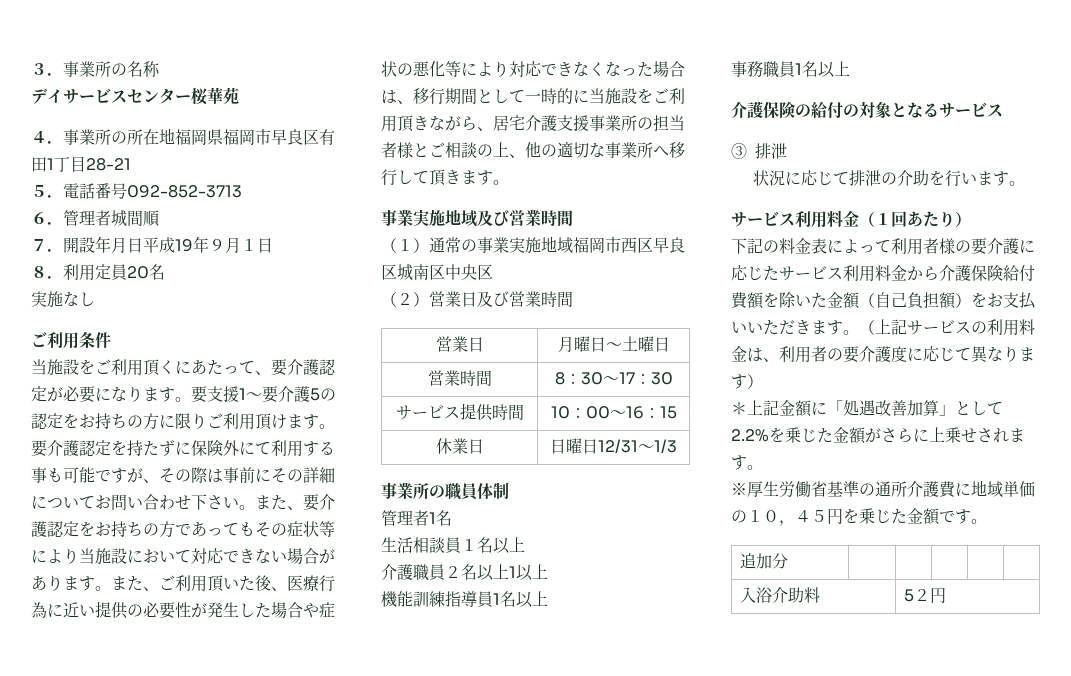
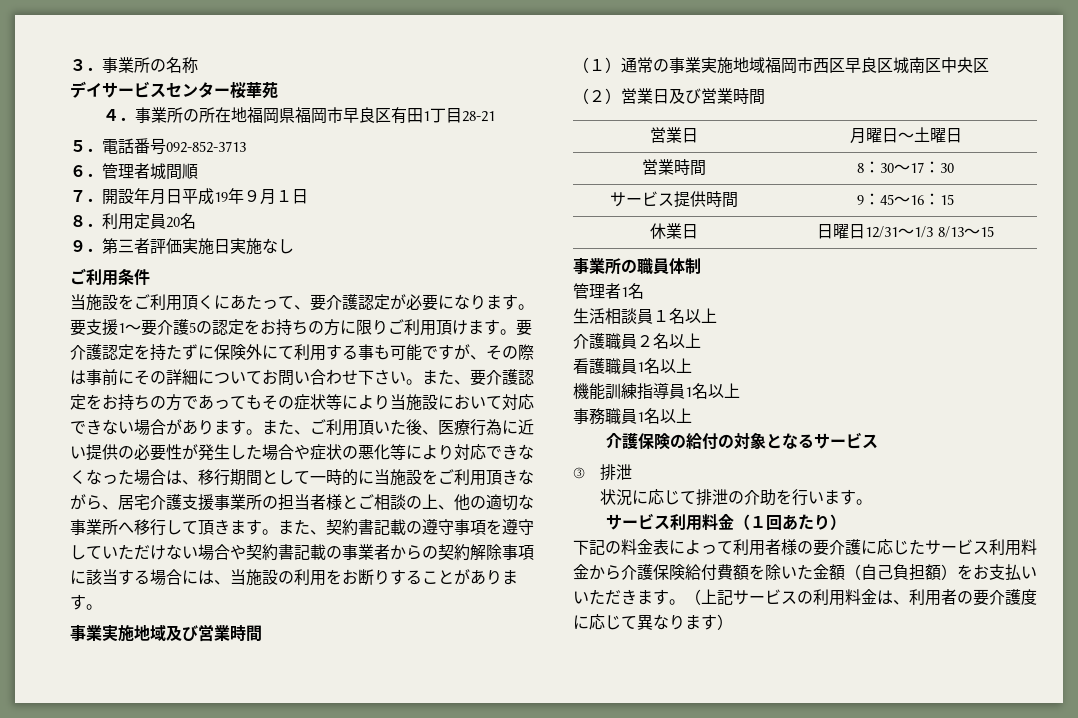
- 実施なし
+ ９．第三者評価実施日実施なし
+ また、契約書記載の遵守事項を遵守していただけない場合や契約書記載の事業者からの契約解除事項に該当する場合には、当施設の利用をお断りすることがあります。
- サービス提供時間 | 10：00～16：15
+ サービス提供時間 | 9：45～16：15
- 休業日 | 日曜日12/31～1/3
+ 休業日 | 日曜日12/31～1/3 8/13～15
- 介護職員２名以上1以上
+ 介護職員２名以上
+ 看護職員1名以上
- ＊上記金額に「処遇改善加算」として2.2%を乗じた金額がさらに上乗せされます。
- ※厚生労働省基準の通所介護費に地域単価の１０，４５円を乗じた金額です。
- 追加分 | | | | |
- 入浴介助料 | 5２円

